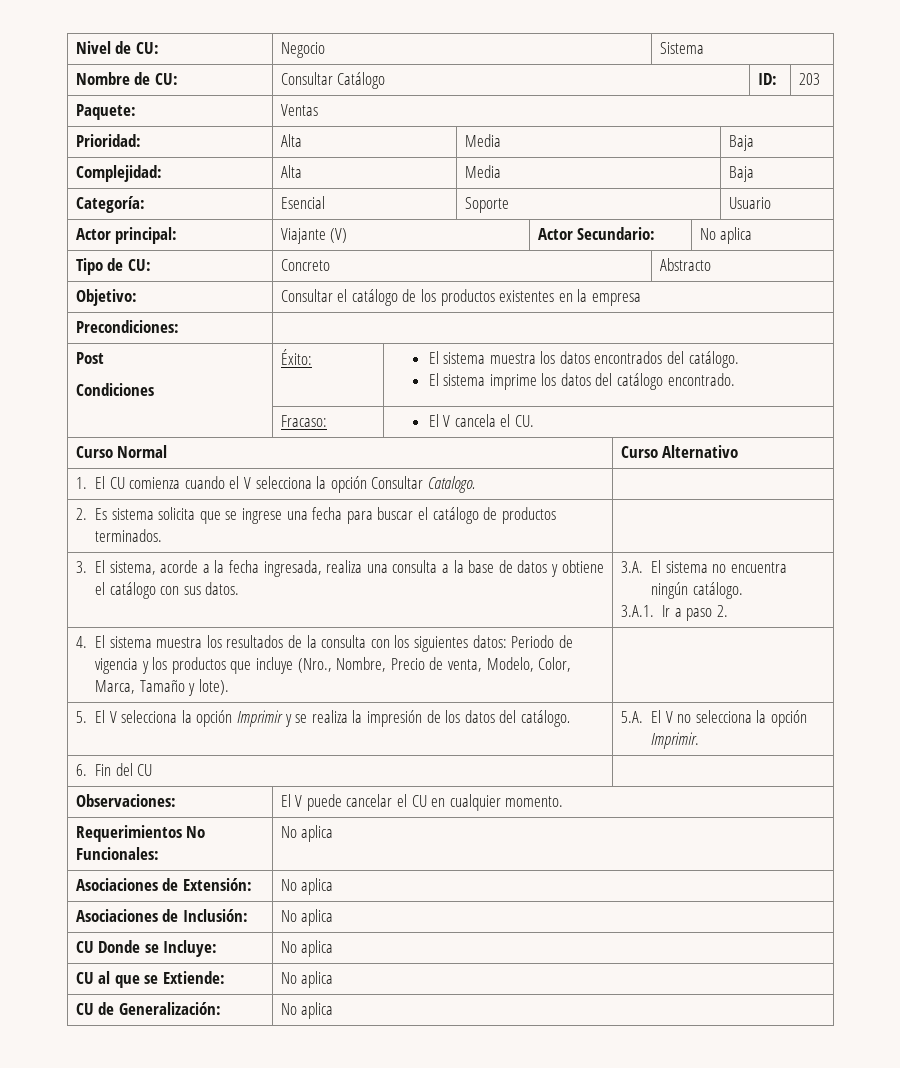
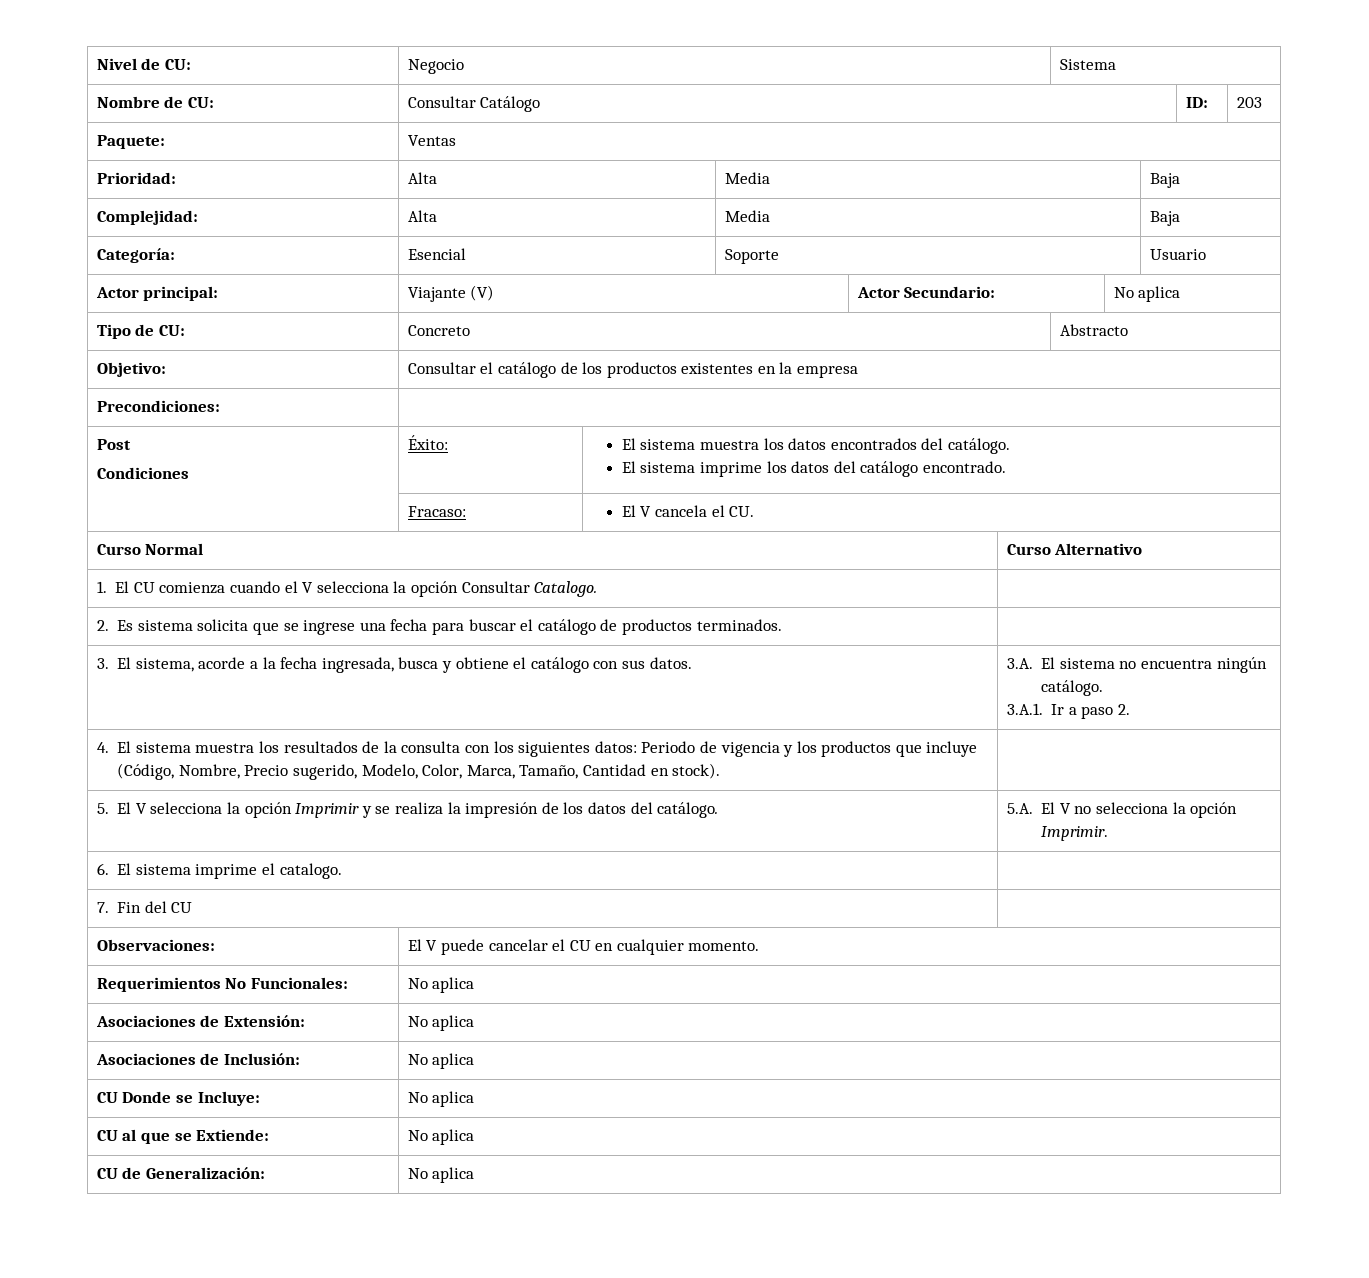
- 3. El sistema, acorde a la fecha ingresada, realiza una consulta a la base de datos y obtiene el catálogo con sus datos. | 3.A. El sistema no encuentra ningún catálogo.
+ 3. El sistema, acorde a la fecha ingresada, busca y obtiene el catálogo con sus datos. | 3.A. El sistema no encuentra ningún catálogo.
- 4. El sistema muestra los resultados de la consulta con los siguientes datos: Periodo de vigencia y los productos que incluye (Nro., Nombre, Precio de venta, Modelo, Color, Marca, Tamaño y lote). |
+ 4. El sistema muestra los resultados de la consulta con los siguientes datos: Periodo de vigencia y los productos que incluye (Código, Nombre, Precio sugerido, Modelo, Color, Marca, Tamaño, Cantidad en stock). |
- 6. Fin del CU |
+ 6. El sistema imprime el catalogo. |
+ 7. Fin del CU |

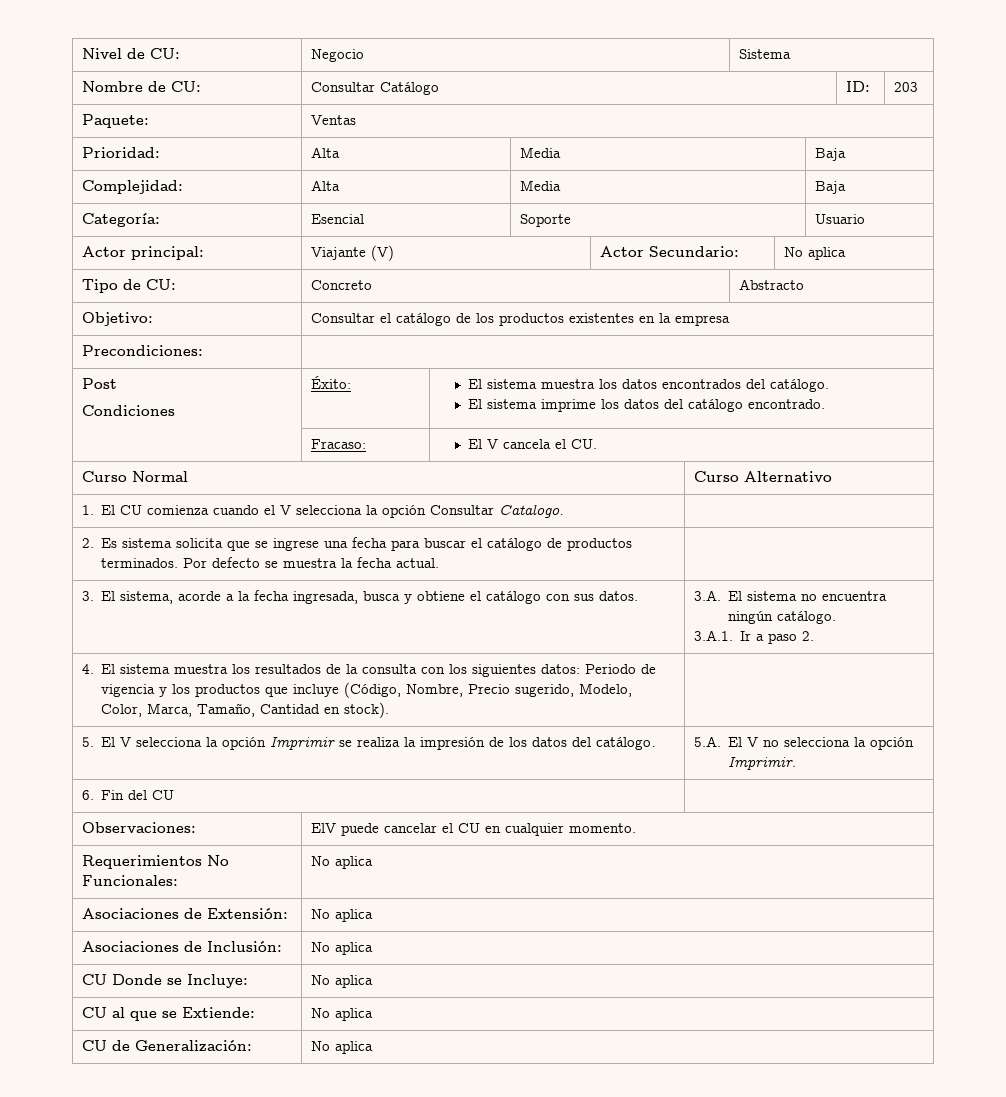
- 2. Es sistema solicita que se ingrese una fecha para buscar el catálogo de productos terminados. |
+ 2. Es sistema solicita que se ingrese una fecha para buscar el catálogo de productos terminados. Por defecto se muestra la fecha actual. |
- 5. El V selecciona la opción Imprimir y se realiza la impresión de los datos del catálogo. | 5.A. El V no selecciona la opción Imprimir.
+ 5. El V selecciona la opción Imprimir se realiza la impresión de los datos del catálogo. | 5.A. El V no selecciona la opción Imprimir.
- 6. El sistema imprime el catalogo. |
- 7. Fin del CU |
+ 6. Fin del CU |
- Observaciones: | El V puede cancelar el CU en cualquier momento.
+ Observaciones: | ElV puede cancelar el CU en cualquier momento.

